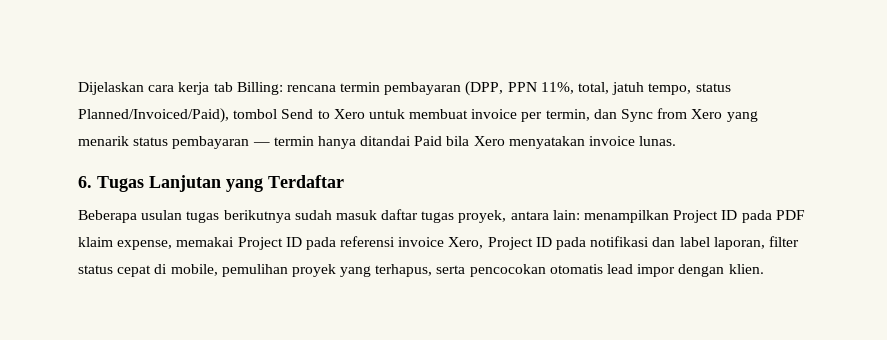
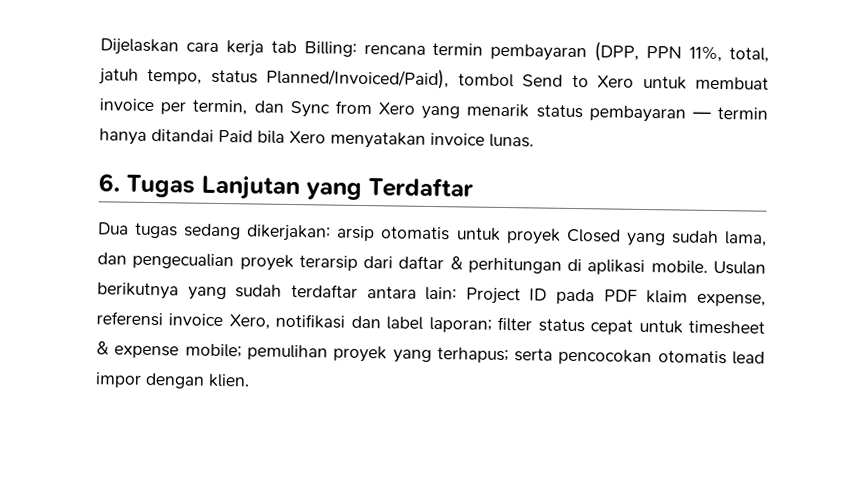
- Beberapa usulan tugas berikutnya sudah masuk daftar tugas proyek, antara lain: menampilkan Project ID pada PDF klaim expense, memakai Project ID pada referensi invoice Xero, Project ID pada notifikasi dan label laporan, filter status cepat di mobile, pemulihan proyek yang terhapus, serta pencocokan otomatis lead impor dengan klien.
+ Dua tugas sedang dikerjakan: arsip otomatis untuk proyek Closed yang sudah lama, dan pengecualian proyek terarsip dari daftar & perhitungan di aplikasi mobile. Usulan berikutnya yang sudah terdaftar antara lain: Project ID pada PDF klaim expense, referensi invoice Xero, notifikasi dan label laporan; filter status cepat untuk timesheet & expense mobile; pemulihan proyek yang terhapus; serta pencocokan otomatis lead impor dengan klien.

